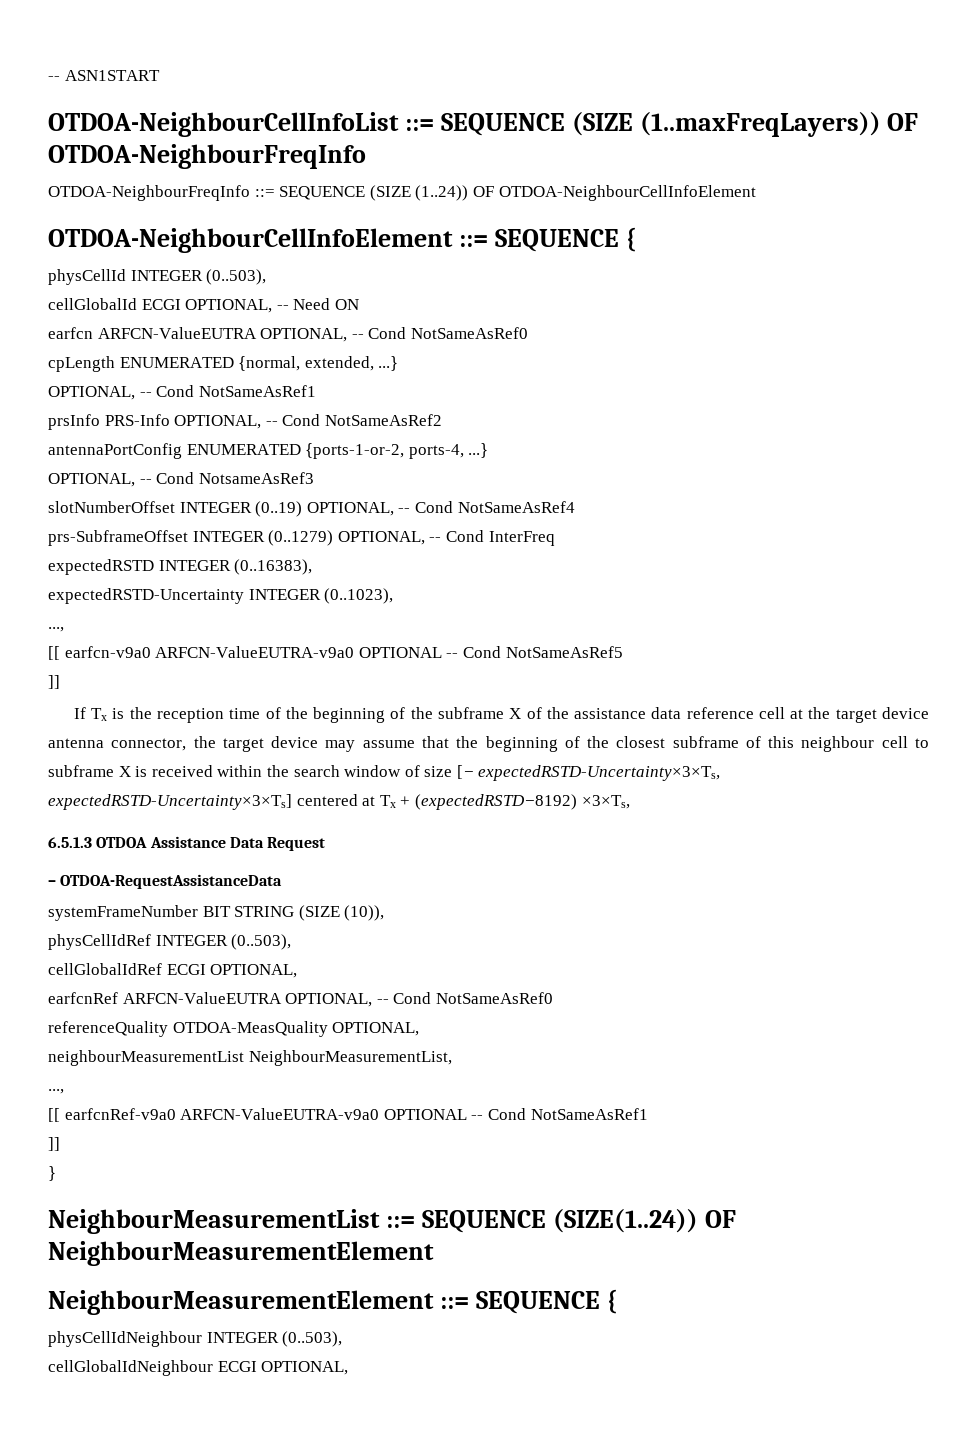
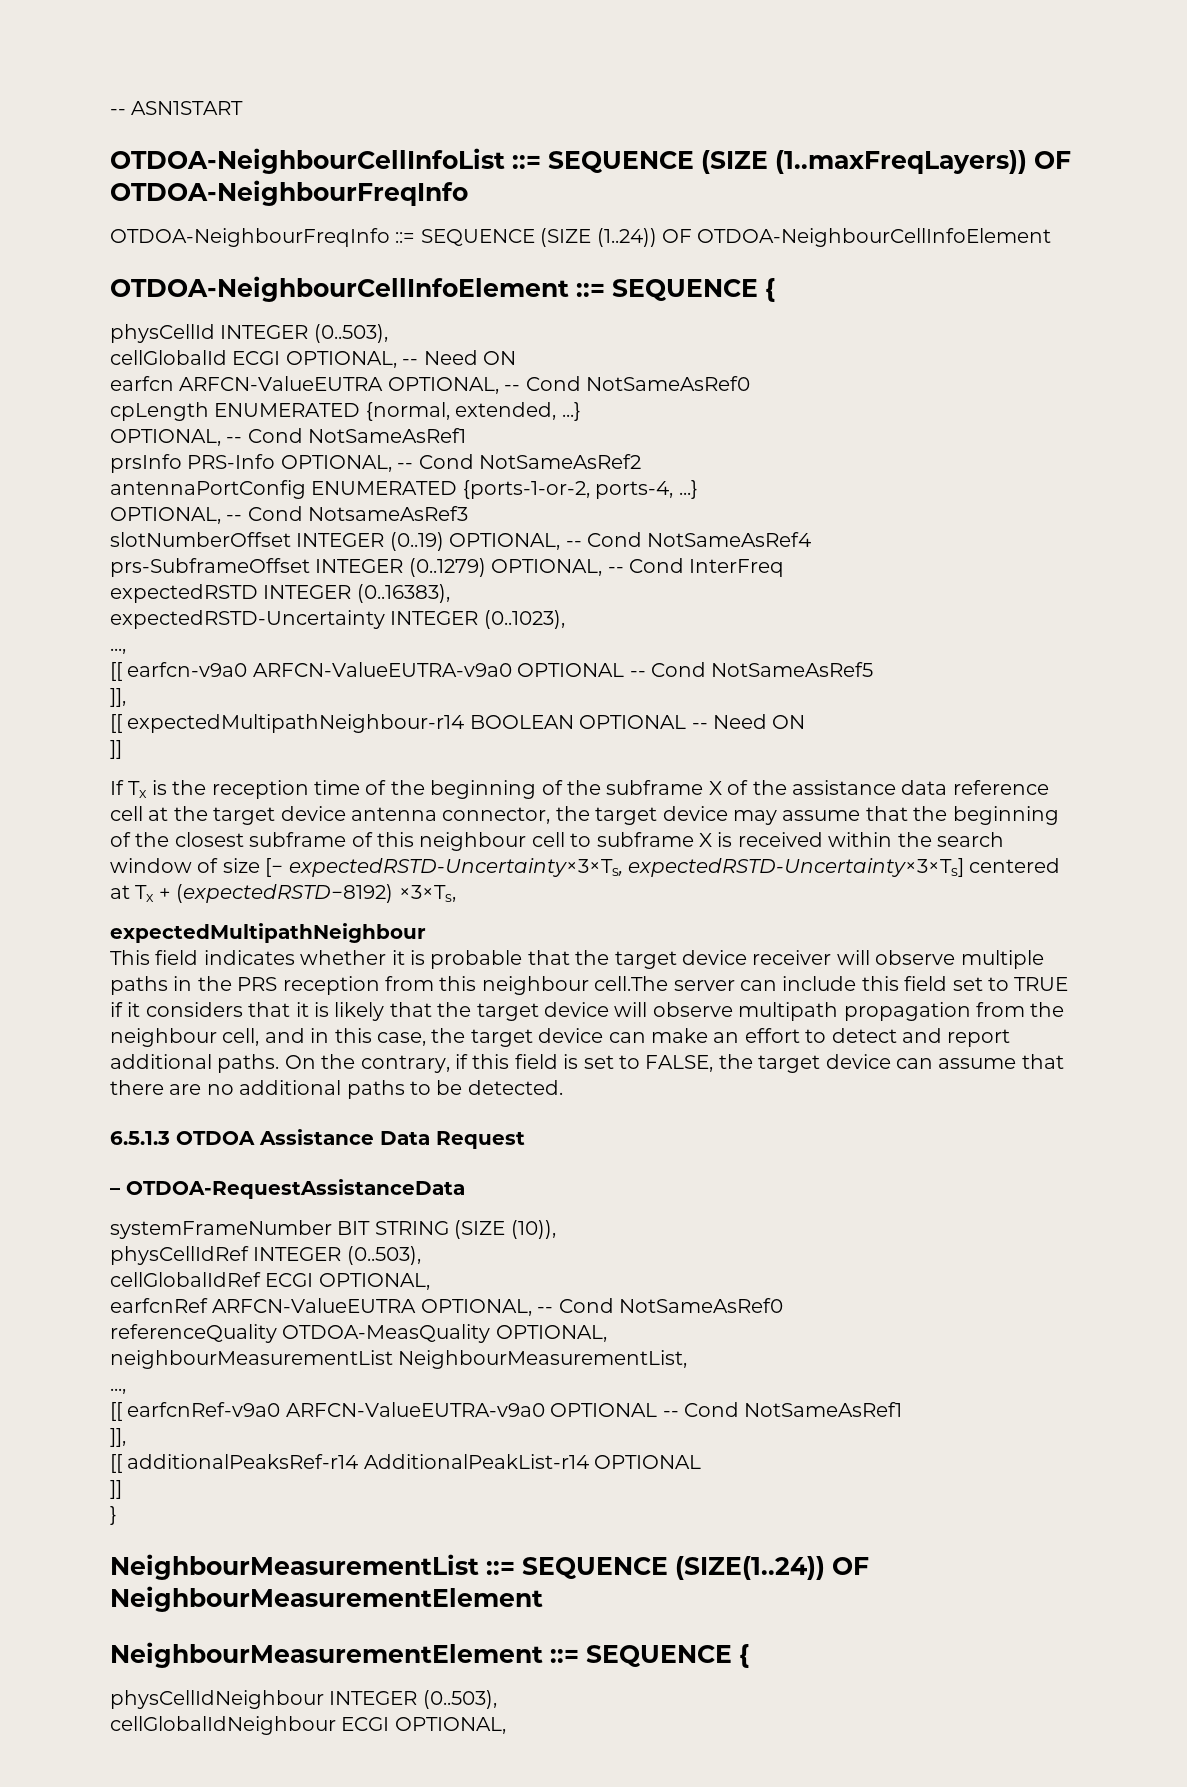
  [[ earfcn-v9a0 ARFCN-ValueEUTRA-v9a0 OPTIONAL -- Cond NotSameAsRef5
+ ]],
+ [[ expectedMultipathNeighbour-r14 BOOLEAN OPTIONAL -- Need ON
+ expectedMultipathNeighbour
+ This field indicates whether it is probable that the target device receiver will observe multiple paths in the PRS reception from this neighbour cell.The server can include this field set to TRUE if it considers that it is likely that the target device will observe multipath propagation from the neighbour cell, and in this case, the target device can make an effort to detect and report additional paths. On the contrary, if this field is set to FALSE, the target device can assume that there are no additional paths to be detected.
  [[ earfcnRef-v9a0 ARFCN-ValueEUTRA-v9a0 OPTIONAL -- Cond NotSameAsRef1
+ ]],
+ [[ additionalPeaksRef-r14 AdditionalPeakList-r14 OPTIONAL

